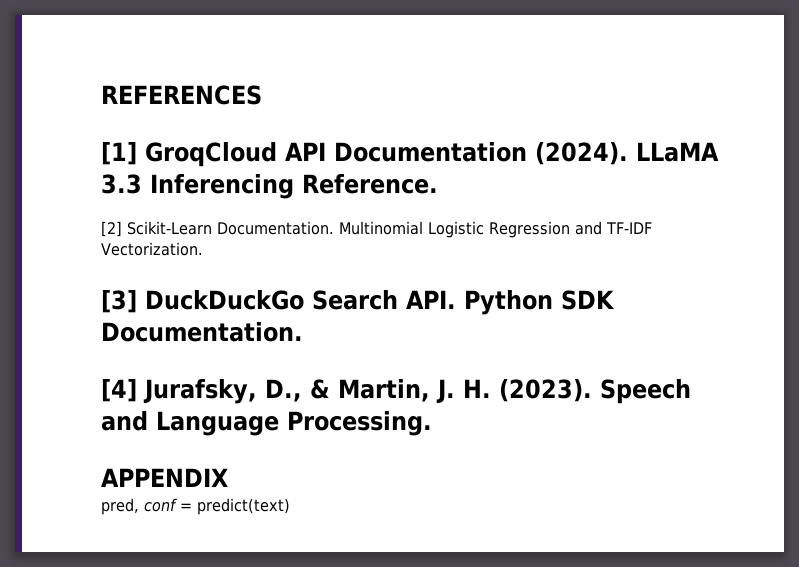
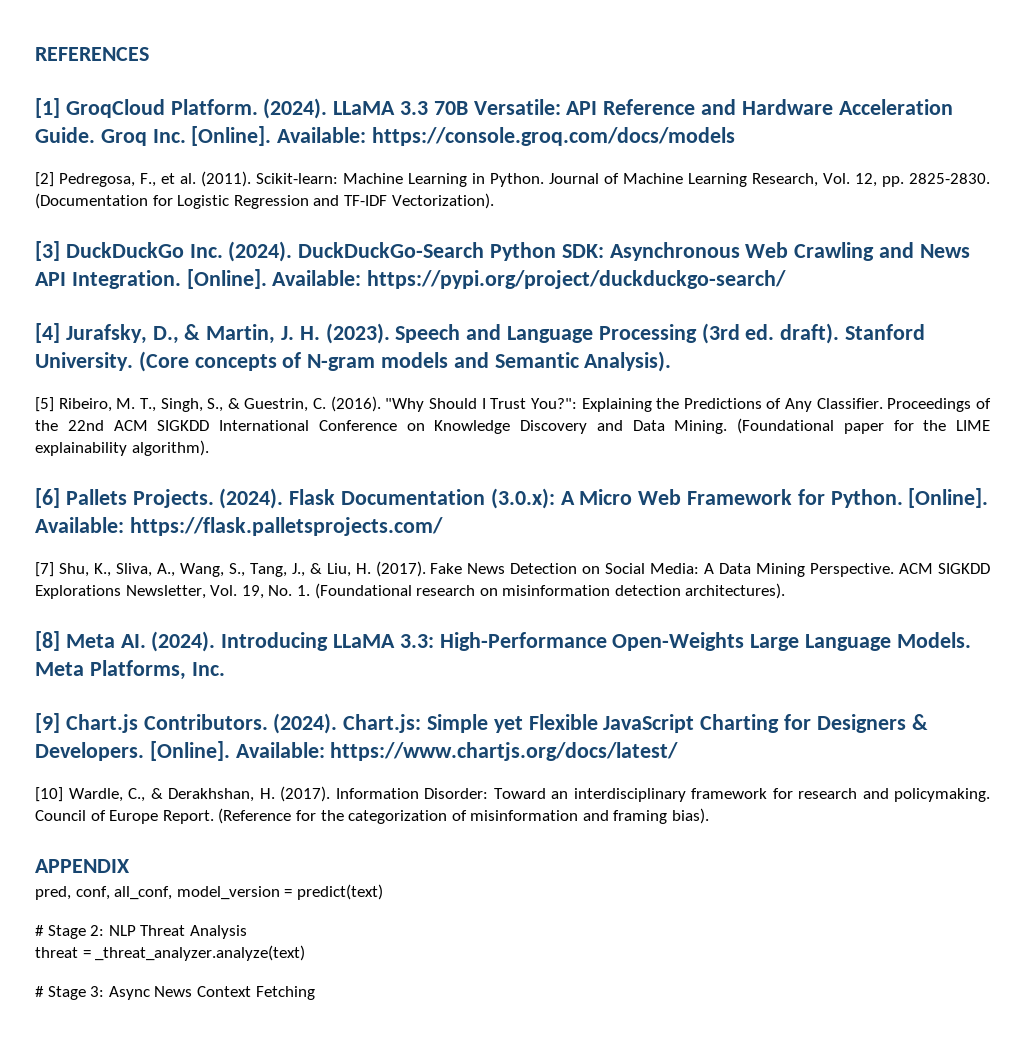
- [1] GroqCloud API Documentation (2024).
+ [1] GroqCloud Platform. (2024).
- LLaMA 3.3 Inferencing Reference.
- [2] Scikit-Learn Documentation. Multinomial Logistic Regression and TF-IDF Vectorization.
+ LLaMA 3.3 70B Versatile: API Reference and Hardware Acceleration Guide. Groq Inc. [Online]. Available: https://console.groq.com/docs/models
+ [2] Pedregosa, F., et al. (2011). Scikit-learn: Machine Learning in Python. Journal of Machine Learning Research, Vol. 12, pp. 2825-2830. (Documentation for Logistic Regression and TF-IDF Vectorization).
- [3] DuckDuckGo Search API. Python SDK Documentation.
+ [3] DuckDuckGo Inc. (2024). DuckDuckGo-Search Python SDK: Asynchronous Web Crawling and News API Integration. [Online]. Available: https://pypi.org/project/duckduckgo-search/
- Speech and Language Processing.
+ Speech and Language Processing (3rd ed. draft). Stanford University. (Core concepts of N-gram models and Semantic Analysis).
+ [5] Ribeiro, M. T., Singh, S., & Guestrin, C. (2016). "Why Should I Trust You?": Explaining the Predictions of Any Classifier. Proceedings of the 22nd ACM SIGKDD International Conference on Knowledge Discovery and Data Mining. (Foundational paper for the LIME explainability algorithm).
+ [6] Pallets Projects. (2024). Flask Documentation (3.0.x): A Micro Web Framework for Python. [Online]. Available: https://flask.palletsprojects.com/
+ [7] Shu, K., Sliva, A., Wang, S., Tang, J., & Liu, H. (2017). Fake News Detection on Social Media: A Data Mining Perspective. ACM SIGKDD Explorations Newsletter, Vol. 19, No. 1. (Foundational research on misinformation detection architectures).
+ [8] Meta AI. (2024). Introducing LLaMA 3.3: High-Performance Open-Weights Large Language Models. Meta Platforms, Inc.
+ [9] Chart.js Contributors. (2024). Chart.js: Simple yet Flexible JavaScript Charting for Designers & Developers. [Online]. Available: https://www.chartjs.org/docs/latest/
+ [10] Wardle, C., & Derakhshan, H. (2017). Information Disorder: Toward an interdisciplinary framework for research and policymaking. Council of Europe Report. (Reference for the categorization of misinformation and framing bias).
- pred, conf = predict(text)
+ pred, conf, all_conf, model_version = predict(text)
+ # Stage 2: NLP Threat Analysis
+ threat = _threat_analyzer.analyze(text)
+ # Stage 3: Async News Context Fetching

